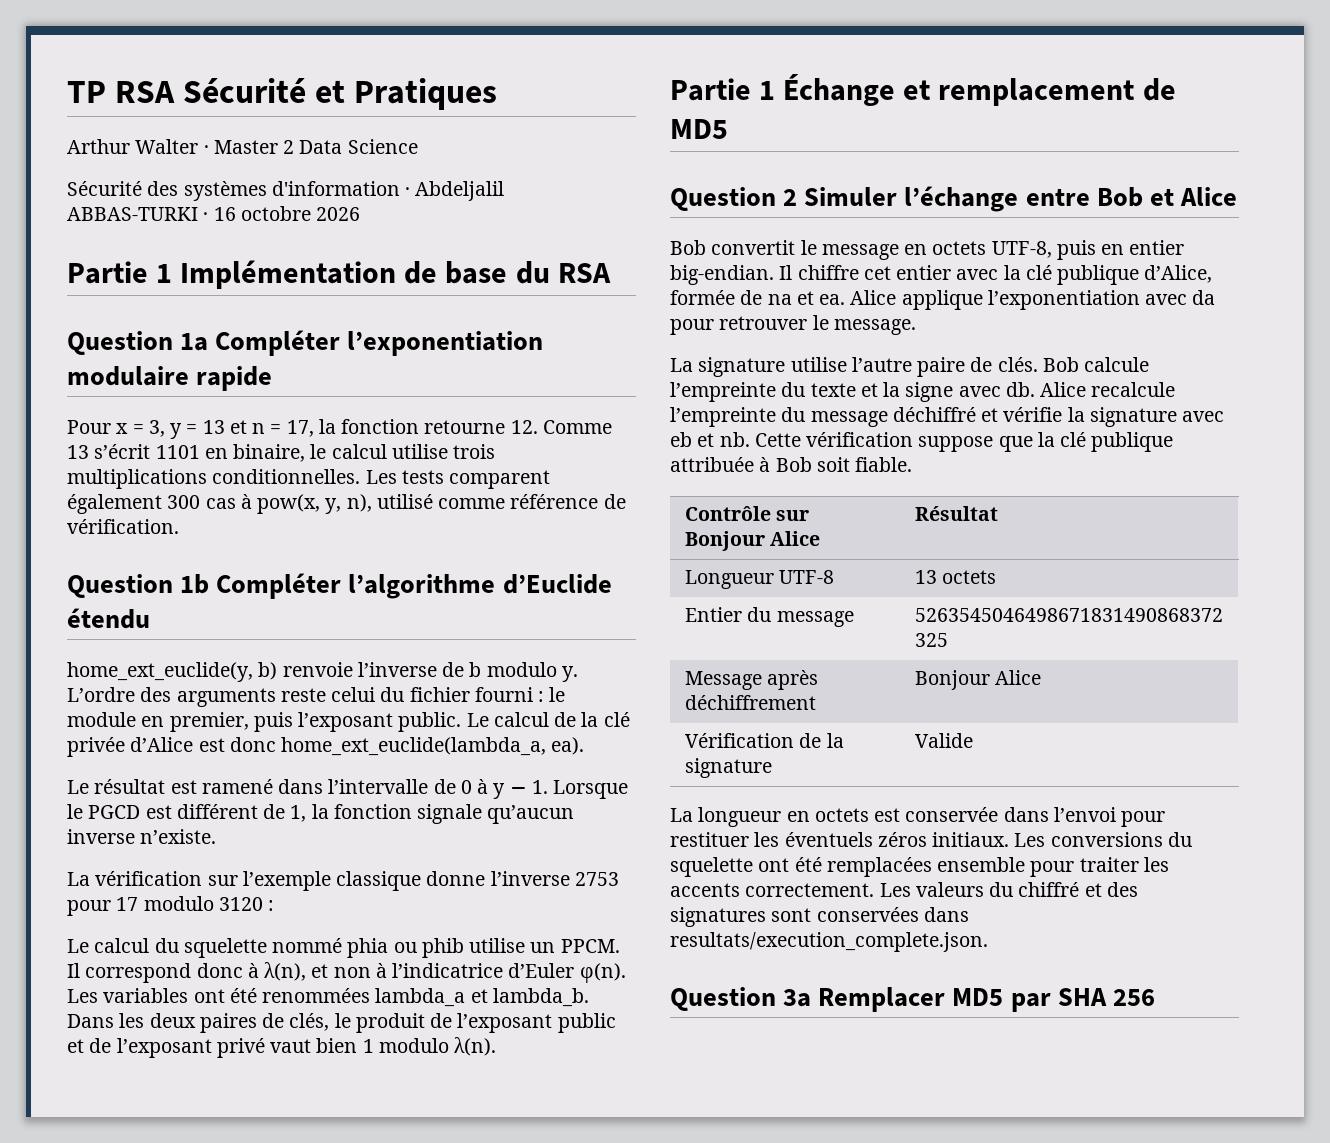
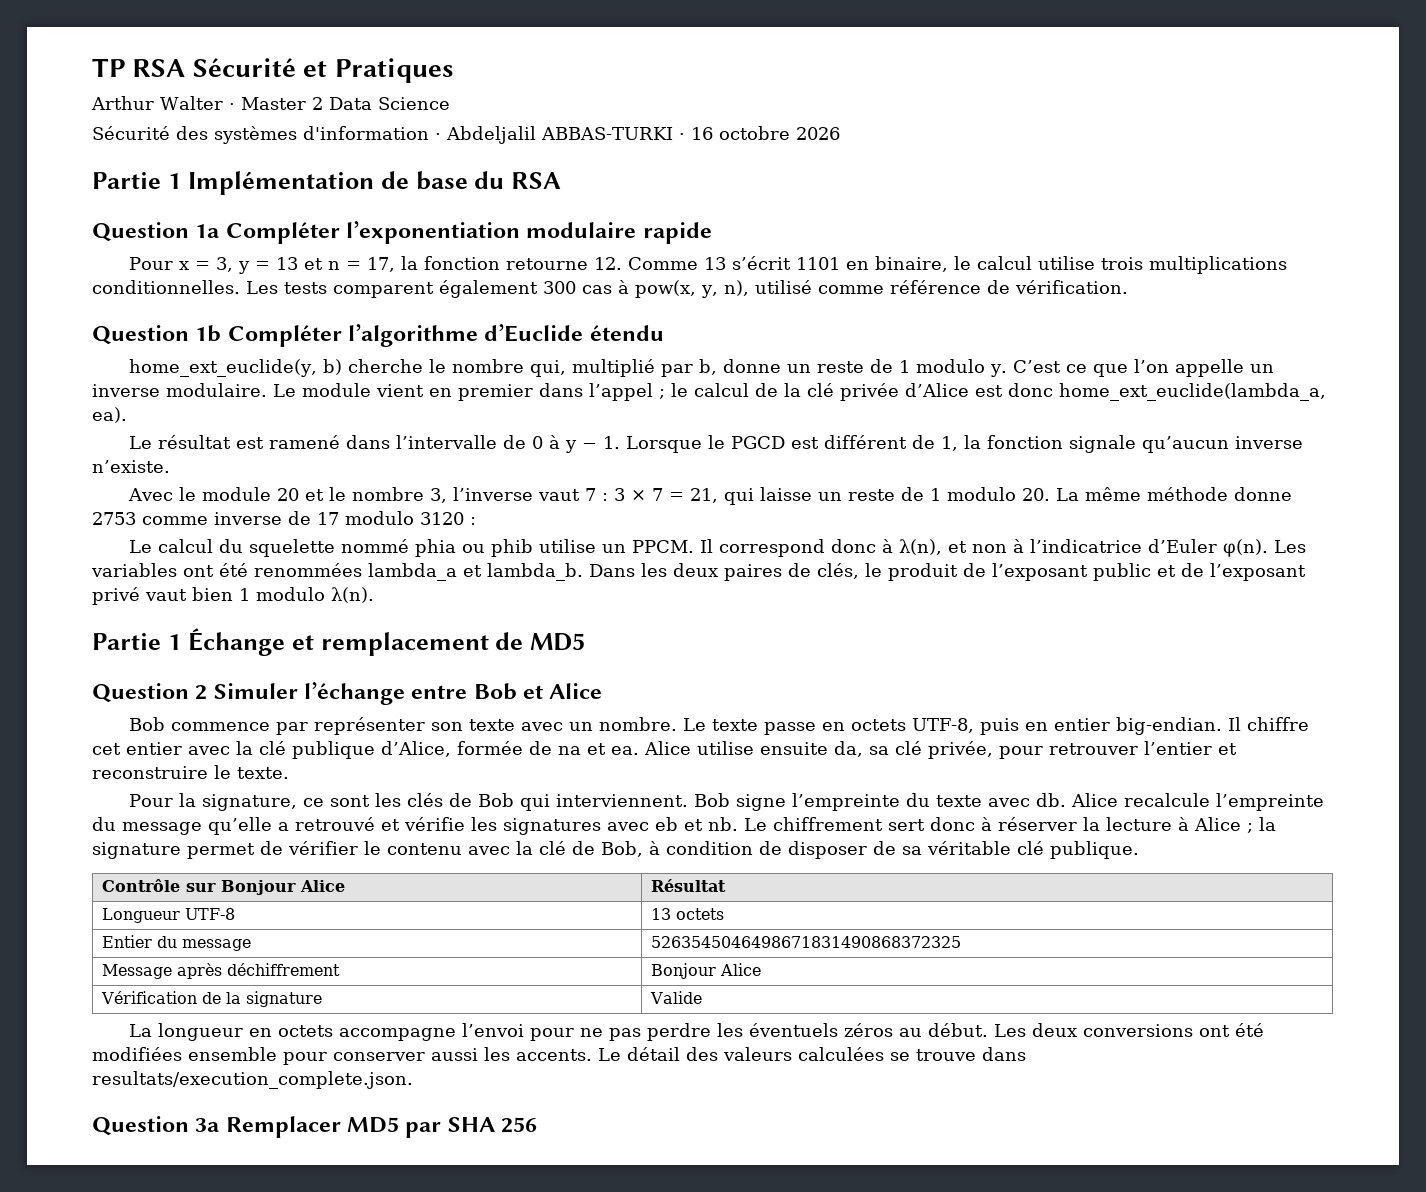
- home_ext_euclide(y, b) renvoie l’inverse de b modulo y. L’ordre des arguments reste celui du fichier fourni : le module en premier, puis l’exposant public. Le calcul de la clé privée d’Alice est donc home_ext_euclide(lambda_a, ea).
+ home_ext_euclide(y, b) cherche le nombre qui, multiplié par b, donne un reste de 1 modulo y. C’est ce que l’on appelle un inverse modulaire. Le module vient en premier dans l’appel ; le calcul de la clé privée d’Alice est donc home_ext_euclide(lambda_a, ea).
- La vérification sur l’exemple classique donne l’inverse 2753 pour 17 modulo 3120 :
+ Avec le module 20 et le nombre 3, l’inverse vaut 7 : 3 × 7 = 21, qui laisse un reste de 1 modulo 20. La même méthode donne 2753 comme inverse de 17 modulo 3120 :
- Bob convertit le message en octets UTF-8, puis en entier big-endian.
+ Bob commence par représenter son texte avec un nombre. Le texte passe en octets UTF-8, puis en entier big-endian.
- Alice applique l’exponentiation avec da pour retrouver le message.
- La signature utilise l’autre paire de clés. Bob calcule l’empreinte du texte et la signe avec db.
+ Alice utilise ensuite da, sa clé privée, pour retrouver l’entier et reconstruire le texte.
+ Pour la signature, ce sont les clés de Bob qui interviennent. Bob signe l’empreinte du texte avec db.
- Alice recalcule l’empreinte du message déchiffré et vérifie la signature avec eb et nb. Cette vérification suppose que la clé publique attribuée à Bob soit fiable.
+ Alice recalcule l’empreinte du message qu’elle a retrouvé et vérifie les signatures avec eb et nb. Le chiffrement sert donc à réserver la lecture à Alice ; la signature permet de vérifier le contenu avec la clé de Bob, à condition de disposer de sa véritable clé publique.
- La longueur en octets est conservée dans l’envoi pour restituer les éventuels zéros initiaux. Les conversions du squelette ont été remplacées ensemble pour traiter les accents correctement. Les valeurs du chiffré et des signatures sont conservées dans resultats/execution_complete.json.
+ La longueur en octets accompagne l’envoi pour ne pas perdre les éventuels zéros au début. Les deux conversions ont été modifiées ensemble pour conserver aussi les accents. Le détail des valeurs calculées se trouve dans resultats/execution_complete.json.

